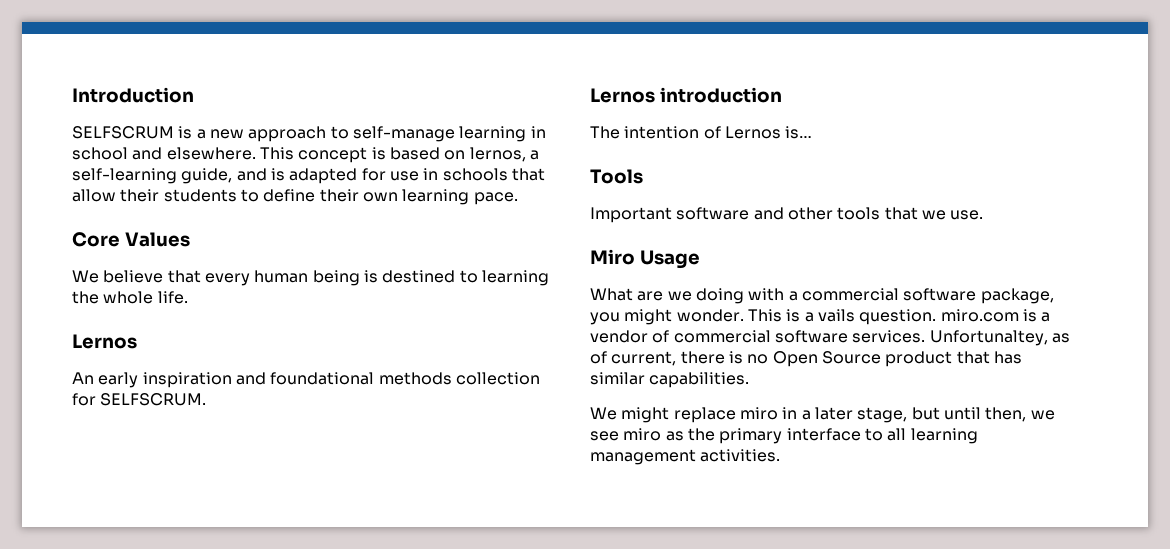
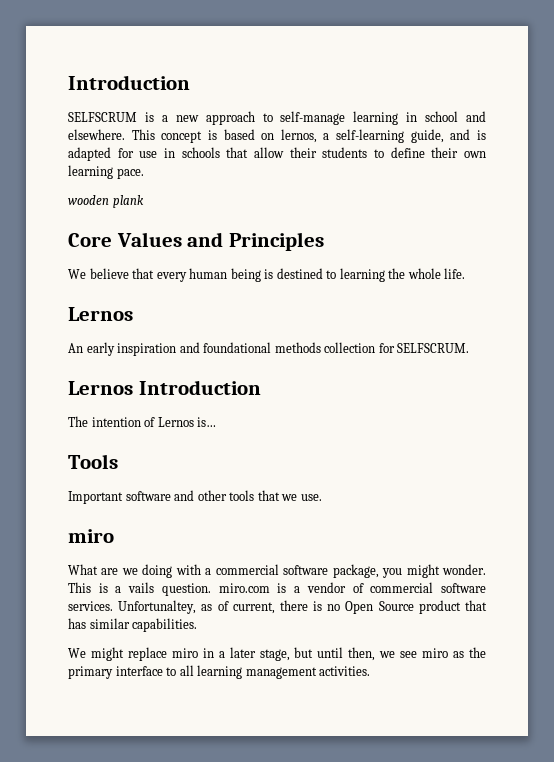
+ wooden plank
- Core Values
+ Core Values and Principles
- Lernos introduction
+ Lernos Introduction
  Important software and other tools that we use.
- Miro Usage
+ miro

